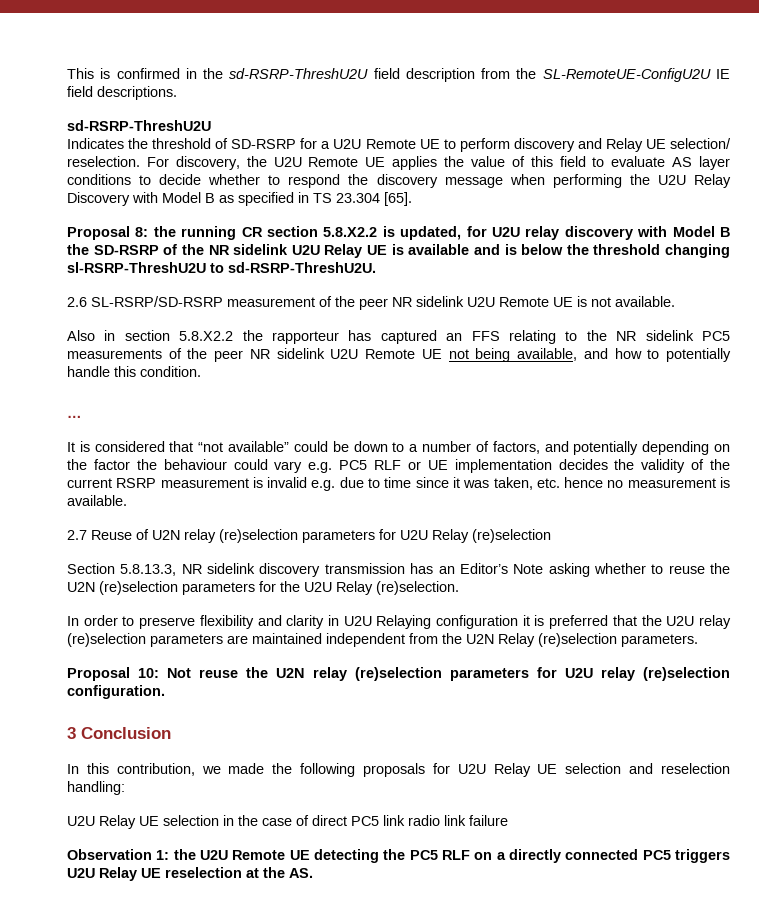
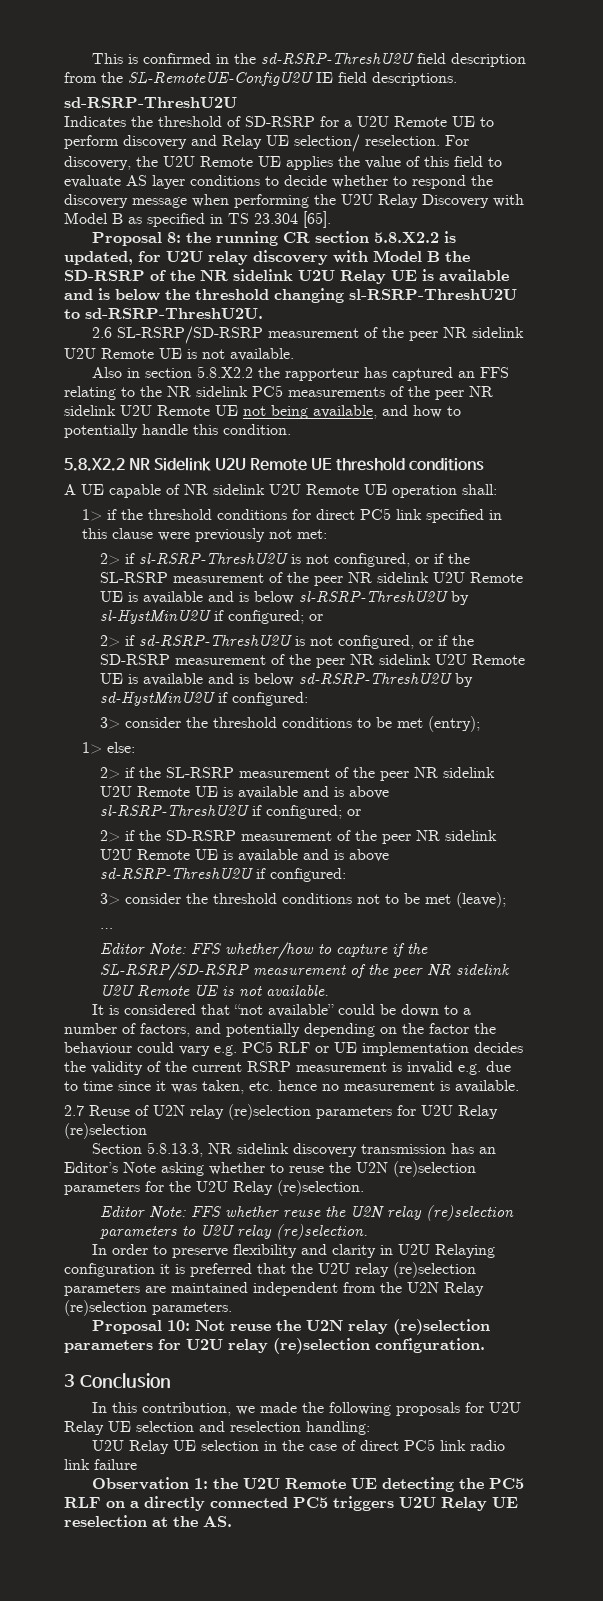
+ 5.8.X2.2 NR Sidelink U2U Remote UE threshold conditions
+ A UE capable of NR sidelink U2U Remote UE operation shall:
+ 1> if the threshold conditions for direct PC5 link specified in this clause were previously not met:
+ 2> if sl-RSRP-ThreshU2U is not configured, or if the SL-RSRP measurement of the peer NR sidelink U2U Remote UE is available and is below sl-RSRP-ThreshU2U by sl-HystMinU2U if configured; or
+ 2> if sd-RSRP-ThreshU2U is not configured, or if the SD-RSRP measurement of the peer NR sidelink U2U Remote UE is available and is below sd-RSRP-ThreshU2U by sd-HystMinU2U if configured:
+ 3> consider the threshold conditions to be met (entry);
+ 1> else:
+ 2> if the SL-RSRP measurement of the peer NR sidelink U2U Remote UE is available and is above sl-RSRP-ThreshU2U if configured; or
+ 2> if the SD-RSRP measurement of the peer NR sidelink U2U Remote UE is available and is above sd-RSRP-ThreshU2U if configured:
+ 3> consider the threshold conditions not to be met (leave);
  …
+ Editor Note: FFS whether/how to capture if the SL-RSRP/SD-RSRP measurement of the peer NR sidelink U2U Remote UE is not available.
+ Editor Note: FFS whether reuse the U2N relay (re)selection parameters to U2U relay (re)selection.

